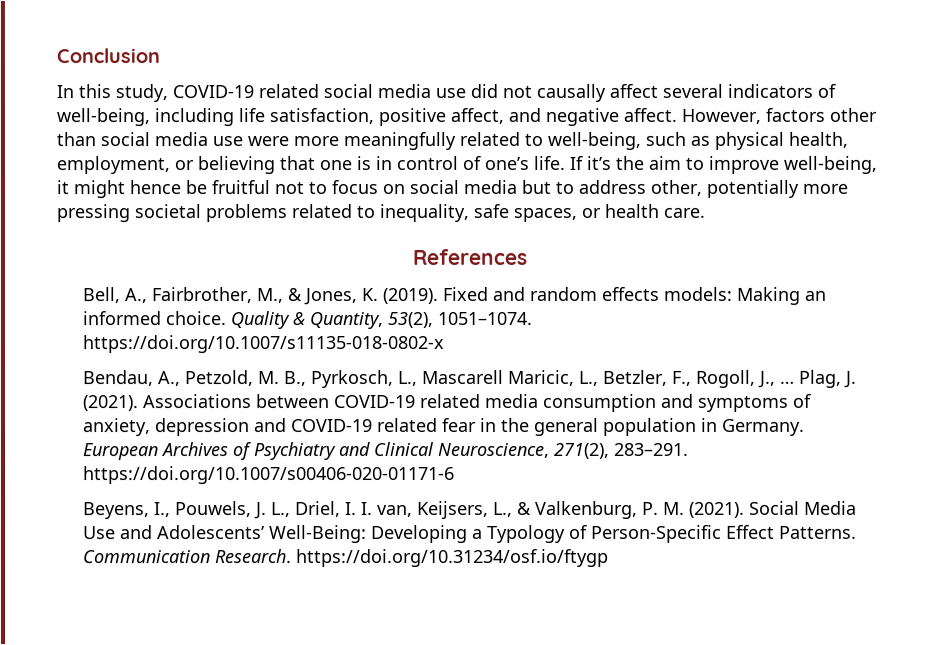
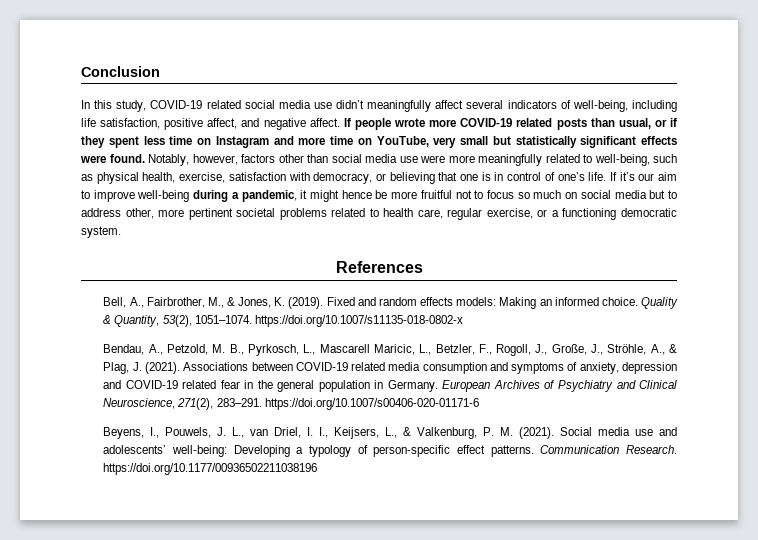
- In this study, COVID-19 related social media use did not causally affect several indicators of well-being, including life satisfaction, positive affect, and negative affect.
+ In this study, COVID-19 related social media use didn’t meaningfully affect several indicators of well-being, including life satisfaction, positive affect, and negative affect.
- However, factors other than social media use were more meaningfully related to well-being, such as physical health, employment, or believing that one is in control of one’s life.
+ If people wrote more COVID-19 related posts than usual, or if they spent less time on Instagram and more time on YouTube, very small but statistically significant effects were found. Notably, however, factors other than social media use were more meaningfully related to well-being, such as physical health, exercise, satisfaction with democracy, or believing that one is in control of one’s life.
- If it’s the aim to improve well-being, it might hence be fruitful not to focus on social media but to address other, potentially more pressing societal problems related to inequality, safe spaces, or health care.
+ If it’s our aim to improve well-being during a pandemic, it might hence be more fruitful not to focus so much on social media but to address other, more pertinent societal problems related to health care, regular exercise, or a functioning democratic system.
- Bendau, A., Petzold, M. B., Pyrkosch, L., Mascarell Maricic, L., Betzler, F., Rogoll, J., … Plag, J. (2021).
+ Bendau, A., Petzold, M. B., Pyrkosch, L., Mascarell Maricic, L., Betzler, F., Rogoll, J., Große, J., Ströhle, A., & Plag, J. (2021).
- Beyens, I., Pouwels, J. L., Driel, I. I. van, Keijsers, L., & Valkenburg, P. M. (2021).
+ Beyens, I., Pouwels, J. L., van Driel, I. I., Keijsers, L., & Valkenburg, P. M. (2021).
- Social Media Use and Adolescents’ Well-Being: Developing a Typology of Person-Specific Effect Patterns.
+ Social media use and adolescents’ well-being: Developing a typology of person-specific effect patterns.
- Communication Research. https://doi.org/10.31234/osf.io/ftygp
+ Communication Research. https://doi.org/10.1177/00936502211038196

